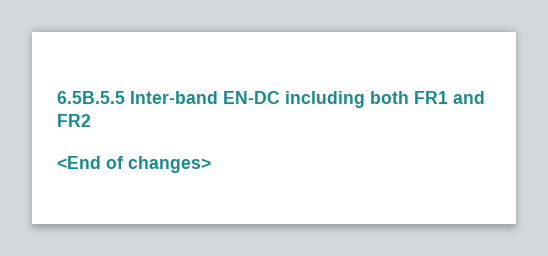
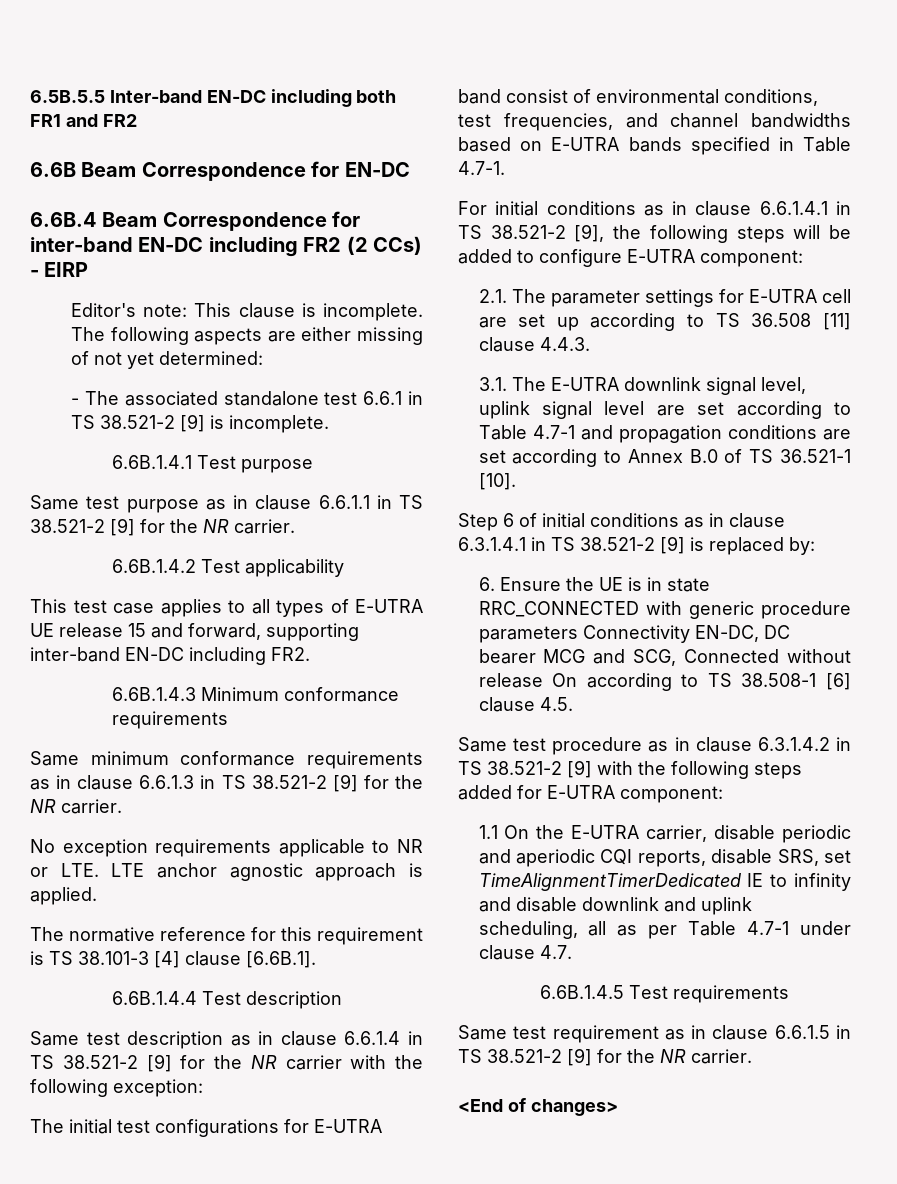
+ 6.6B Beam Correspondence for EN-DC
+ 6.6B.4 Beam Correspondence for inter-band EN-DC including FR2 (2 CCs) - EIRP
+ Editor's note: This clause is incomplete. The following aspects are either missing of not yet determined:
+ - The associated standalone test 6.6.1 in TS 38.521-2 [9] is incomplete.
+ 6.6B.1.4.1 Test purpose
+ Same test purpose as in clause 6.6.1.1 in TS 38.521-2 [9] for the NR carrier.
+ 6.6B.1.4.2 Test applicability
+ This test case applies to all types of E-UTRA UE release 15 and forward, supporting inter-band EN-DC including FR2.
+ 6.6B.1.4.3 Minimum conformance requirements
+ Same minimum conformance requirements as in clause 6.6.1.3 in TS 38.521-2 [9] for the NR carrier.
+ No exception requirements applicable to NR or LTE. LTE anchor agnostic approach is applied.
+ The normative reference for this requirement is TS 38.101-3 [4] clause [6.6B.1].
+ 6.6B.1.4.4 Test description
+ Same test description as in clause 6.6.1.4 in TS 38.521-2 [9] for the NR carrier with the following exception:
+ The initial test configurations for E-UTRA band consist of environmental conditions, test frequencies, and channel bandwidths based on E-UTRA bands specified in Table 4.7-1.
+ For initial conditions as in clause 6.6.1.4.1 in TS 38.521-2 [9], the following steps will be added to configure E-UTRA component:
+ 2.1. The parameter settings for E-UTRA cell are set up according to TS 36.508 [11] clause 4.4.3.
+ 3.1. The E-UTRA downlink signal level, uplink signal level are set according to Table 4.7-1 and propagation conditions are set according to Annex B.0 of TS 36.521-1 [10].
+ Step 6 of initial conditions as in clause 6.3.1.4.1 in TS 38.521-2 [9] is replaced by:
+ 6. Ensure the UE is in state RRC_CONNECTED with generic procedure parameters Connectivity EN-DC, DC bearer MCG and SCG, Connected without release On according to TS 38.508-1 [6] clause 4.5.
+ Same test procedure as in clause 6.3.1.4.2 in TS 38.521-2 [9] with the following steps added for E-UTRA component:
+ 1.1 On the E-UTRA carrier, disable periodic and aperiodic CQI reports, disable SRS, set TimeAlignmentTimerDedicated IE to infinity and disable downlink and uplink scheduling, all as per Table 4.7-1 under clause 4.7.
+ 6.6B.1.4.5 Test requirements
+ Same test requirement as in clause 6.6.1.5 in TS 38.521-2 [9] for the NR carrier.

